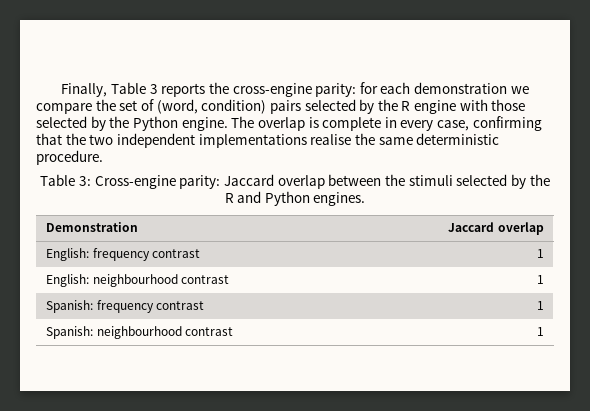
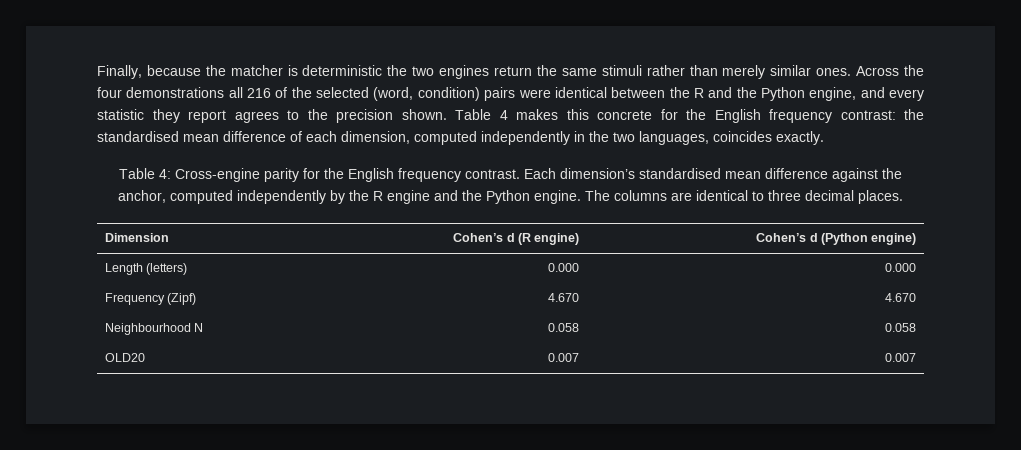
- Finally, Table 3 reports the cross-engine parity: for each demonstration we compare the set of (word, condition) pairs selected by the R engine with those selected by the Python engine. The overlap is complete in every case, confirming that the two independent implementations realise the same deterministic procedure.
- Table 3: Cross-engine parity: Jaccard overlap between the stimuli selected by the R and Python engines.
- Demonstration | Jaccard overlap
- English: frequency contrast | 1
- English: neighbourhood contrast | 1
- Spanish: frequency contrast | 1
- Spanish: neighbourhood contrast | 1
+ Finally, because the matcher is deterministic the two engines return the same stimuli rather than merely similar ones. Across the four demonstrations all 216 of the selected (word, condition) pairs were identical between the R and the Python engine, and every statistic they report agrees to the precision shown. Table 4 makes this concrete for the English frequency contrast: the standardised mean difference of each dimension, computed independently in the two languages, coincides exactly.
+ Table 4: Cross-engine parity for the English frequency contrast. Each dimension’s standardised mean difference against the anchor, computed independently by the R engine and the Python engine. The columns are identical to three decimal places.
+ Dimension | Cohen’s d (R engine) | Cohen’s d (Python engine)
+ Length (letters) | 0.000 | 0.000
+ Frequency (Zipf) | 4.670 | 4.670
+ Neighbourhood N | 0.058 | 0.058
+ OLD20 | 0.007 | 0.007

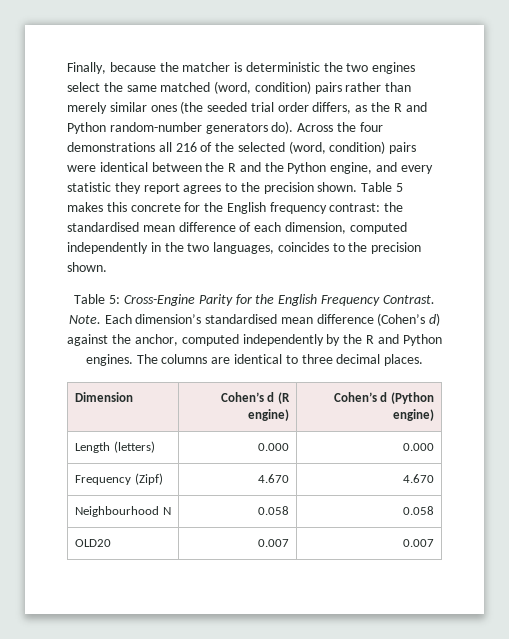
- Finally, because the matcher is deterministic the two engines return the same stimuli rather than merely similar ones.
+ Finally, because the matcher is deterministic the two engines select the same matched (word, condition) pairs rather than merely similar ones (the seeded trial order differs, as the R and Python random-number generators do).
- Table 4 makes this concrete for the English frequency contrast: the standardised mean difference of each dimension, computed independently in the two languages, coincides exactly.
- Table 4: Cross-engine parity for the English frequency contrast.
+ Table 5 makes this concrete for the English frequency contrast: the standardised mean difference of each dimension, computed independently in the two languages, coincides to the precision shown.
+ Table 5: Cross-Engine Parity for the English Frequency Contrast. Note.
- Each dimension’s standardised mean difference against the anchor, computed independently by the R engine and the Python engine.
+ Each dimension’s standardised mean difference (Cohen’s d) against the anchor, computed independently by the R and Python engines.

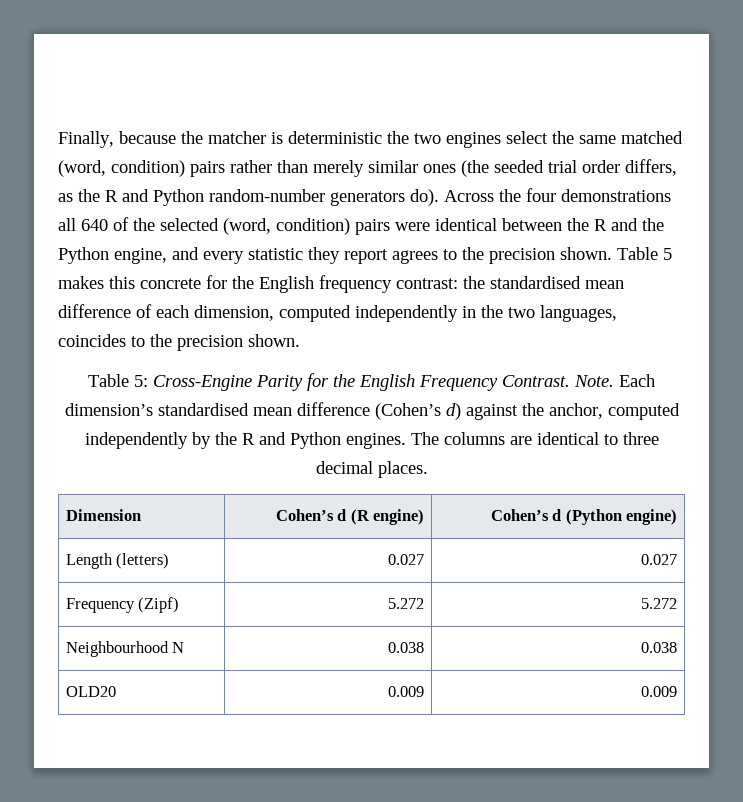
- Across the four demonstrations all 216 of the selected (word, condition) pairs were identical between the R and the Python engine, and every statistic they report agrees to the precision shown.
+ Across the four demonstrations all 640 of the selected (word, condition) pairs were identical between the R and the Python engine, and every statistic they report agrees to the precision shown.
- Length (letters) | 0.000 | 0.000
+ Length (letters) | 0.027 | 0.027
- Frequency (Zipf) | 4.670 | 4.670
+ Frequency (Zipf) | 5.272 | 5.272
- Neighbourhood N | 0.058 | 0.058
+ Neighbourhood N | 0.038 | 0.038
- OLD20 | 0.007 | 0.007
+ OLD20 | 0.009 | 0.009

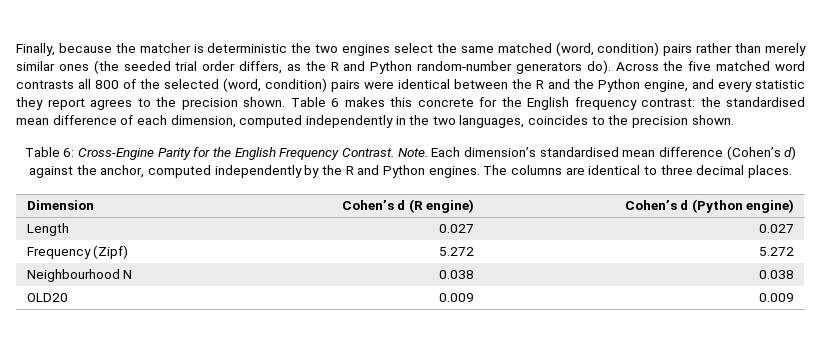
- Across the four demonstrations all 640 of the selected (word, condition) pairs were identical between the R and the Python engine, and every statistic they report agrees to the precision shown.
+ Across the five matched word contrasts all 800 of the selected (word, condition) pairs were identical between the R and the Python engine, and every statistic they report agrees to the precision shown.
- Table 5 makes this concrete for the English frequency contrast: the standardised mean difference of each dimension, computed independently in the two languages, coincides to the precision shown.
+ Table 6 makes this concrete for the English frequency contrast: the standardised mean difference of each dimension, computed independently in the two languages, coincides to the precision shown.
- Table 5: Cross-Engine Parity for the English Frequency Contrast.
+ Table 6: Cross-Engine Parity for the English Frequency Contrast.
- Length (letters) | 0.027 | 0.027
+ Length | 0.027 | 0.027

